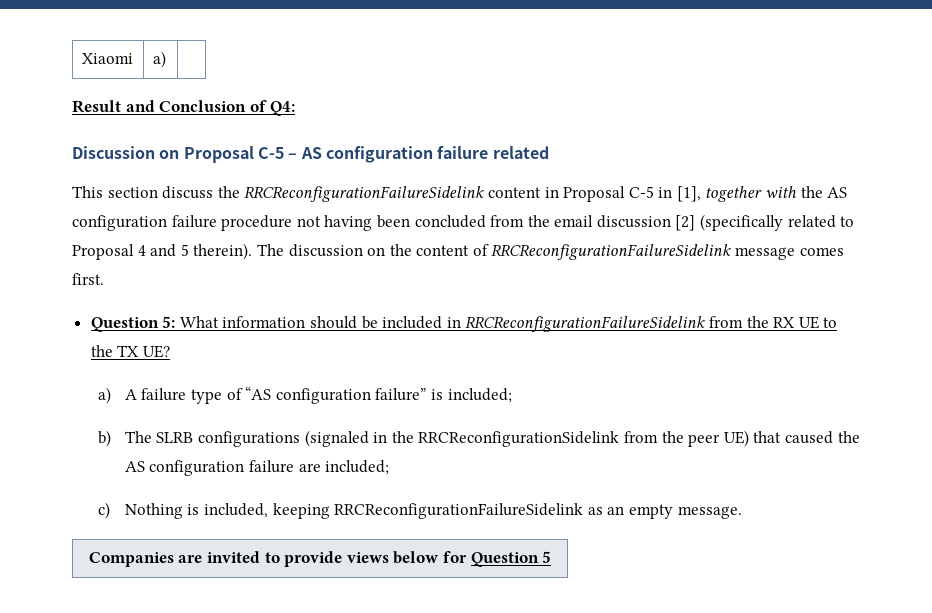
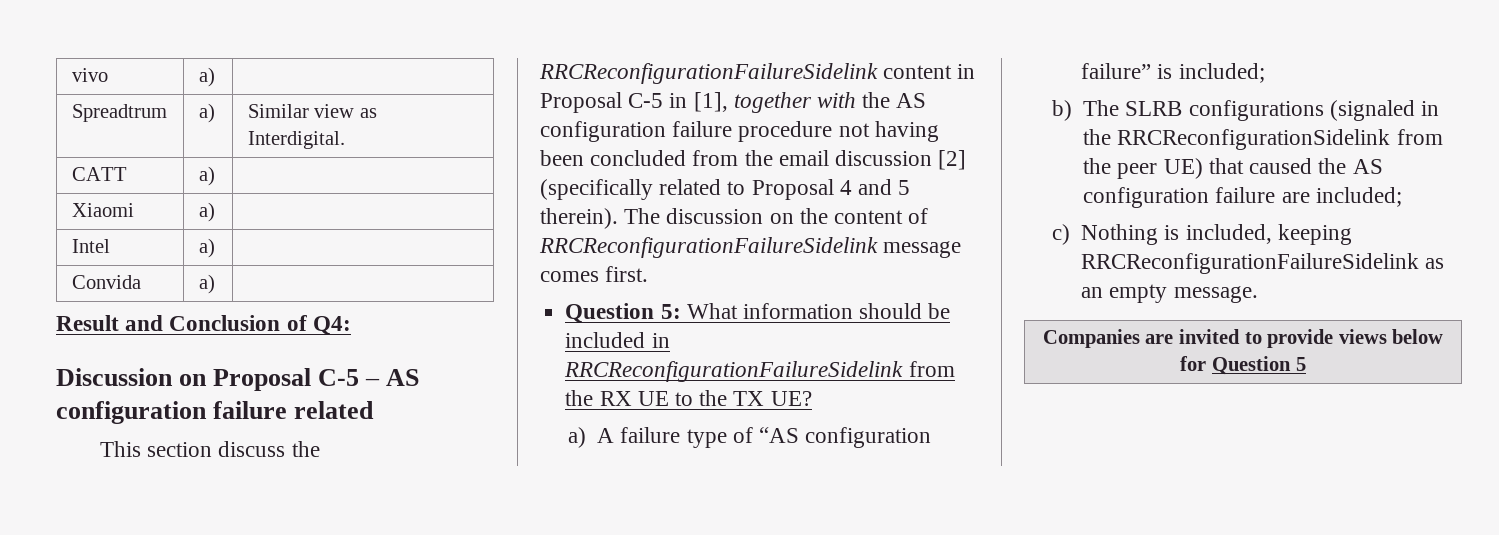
+ vivo | a) |
+ Spreadtrum | a) | Similar view as Interdigital.
+ CATT | a) |
  Xiaomi | a) |
+ Intel | a) |
+ Convida | a) |

